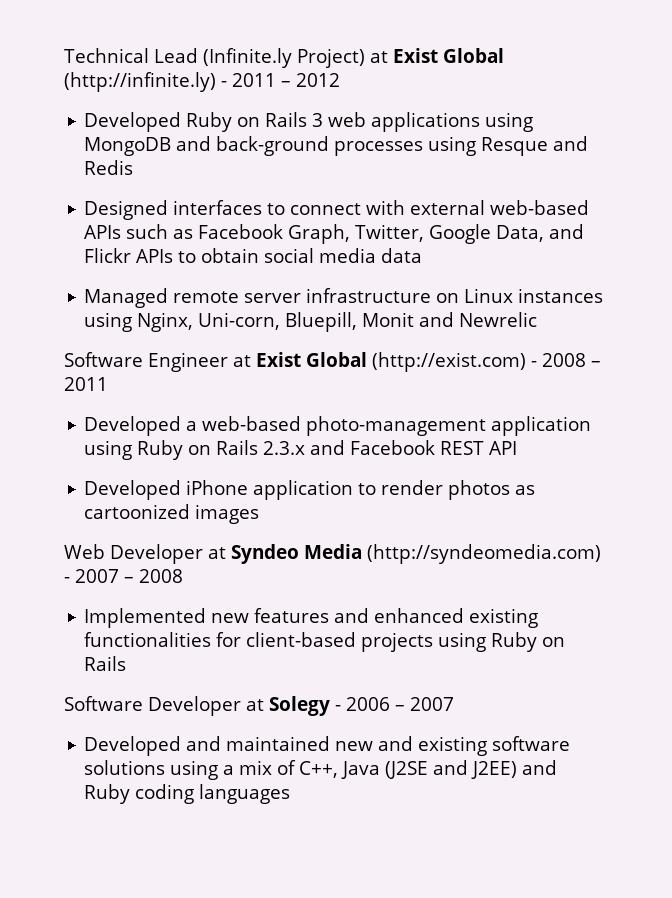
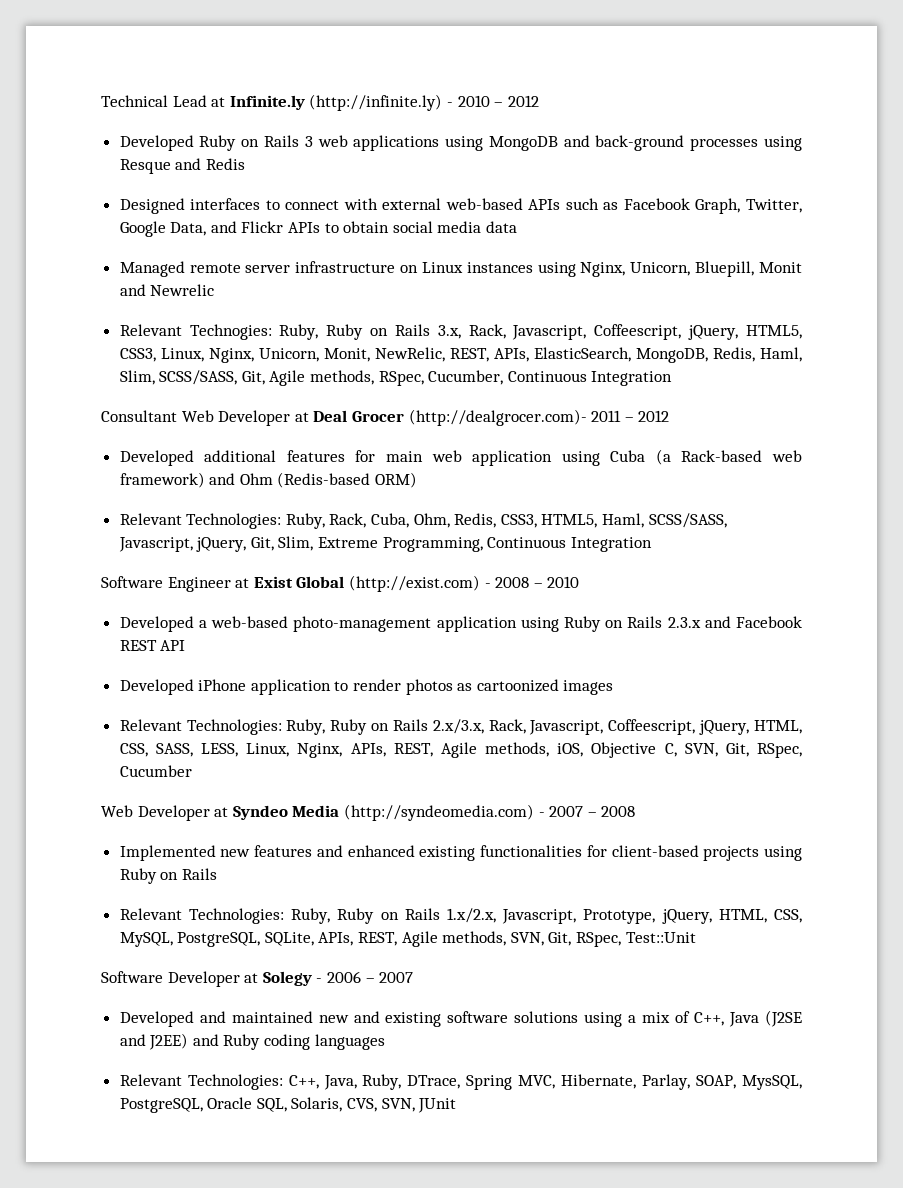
- Technical Lead (Infinite.ly Project) at Exist Global (http://infinite.ly) - 2011 – 2012
+ Technical Lead at Infinite.ly (http://infinite.ly) - 2010 – 2012
- Managed remote server infrastructure on Linux instances using Nginx, Uni-corn, Bluepill, Monit and Newrelic
+ Managed remote server infrastructure on Linux instances using Nginx, Unicorn, Bluepill, Monit and Newrelic
+ Relevant Technogies: Ruby, Ruby on Rails 3.x, Rack, Javascript, Coffeescript, jQuery, HTML5, CSS3, Linux, Nginx, Unicorn, Monit, NewRelic, REST, APIs, ElasticSearch, MongoDB, Redis, Haml, Slim, SCSS/SASS, Git, Agile methods, RSpec, Cucumber, Continuous Integration
+ Consultant Web Developer at Deal Grocer (http://dealgrocer.com)- 2011 – 2012
+ Developed additional features for main web application using Cuba (a Rack-based web framework) and Ohm (Redis-based ORM)
+ Relevant Technologies: Ruby, Rack, Cuba, Ohm, Redis, CSS3, HTML5, Haml, SCSS/SASS, Javascript, jQuery, Git, Slim, Extreme Programming, Continuous Integration
- Software Engineer at Exist Global (http://exist.com) - 2008 – 2011
+ Software Engineer at Exist Global (http://exist.com) - 2008 – 2010
+ Relevant Technologies: Ruby, Ruby on Rails 2.x/3.x, Rack, Javascript, Coffeescript, jQuery, HTML, CSS, SASS, LESS, Linux, Nginx, APIs, REST, Agile methods, iOS, Objective C, SVN, Git, RSpec, Cucumber
+ Relevant Technologies: Ruby, Ruby on Rails 1.x/2.x, Javascript, Prototype, jQuery, HTML, CSS, MySQL, PostgreSQL, SQLite, APIs, REST, Agile methods, SVN, Git, RSpec, Test::Unit
+ Relevant Technologies: C++, Java, Ruby, DTrace, Spring MVC, Hibernate, Parlay, SOAP, MysSQL, PostgreSQL, Oracle SQL, Solaris, CVS, SVN, JUnit

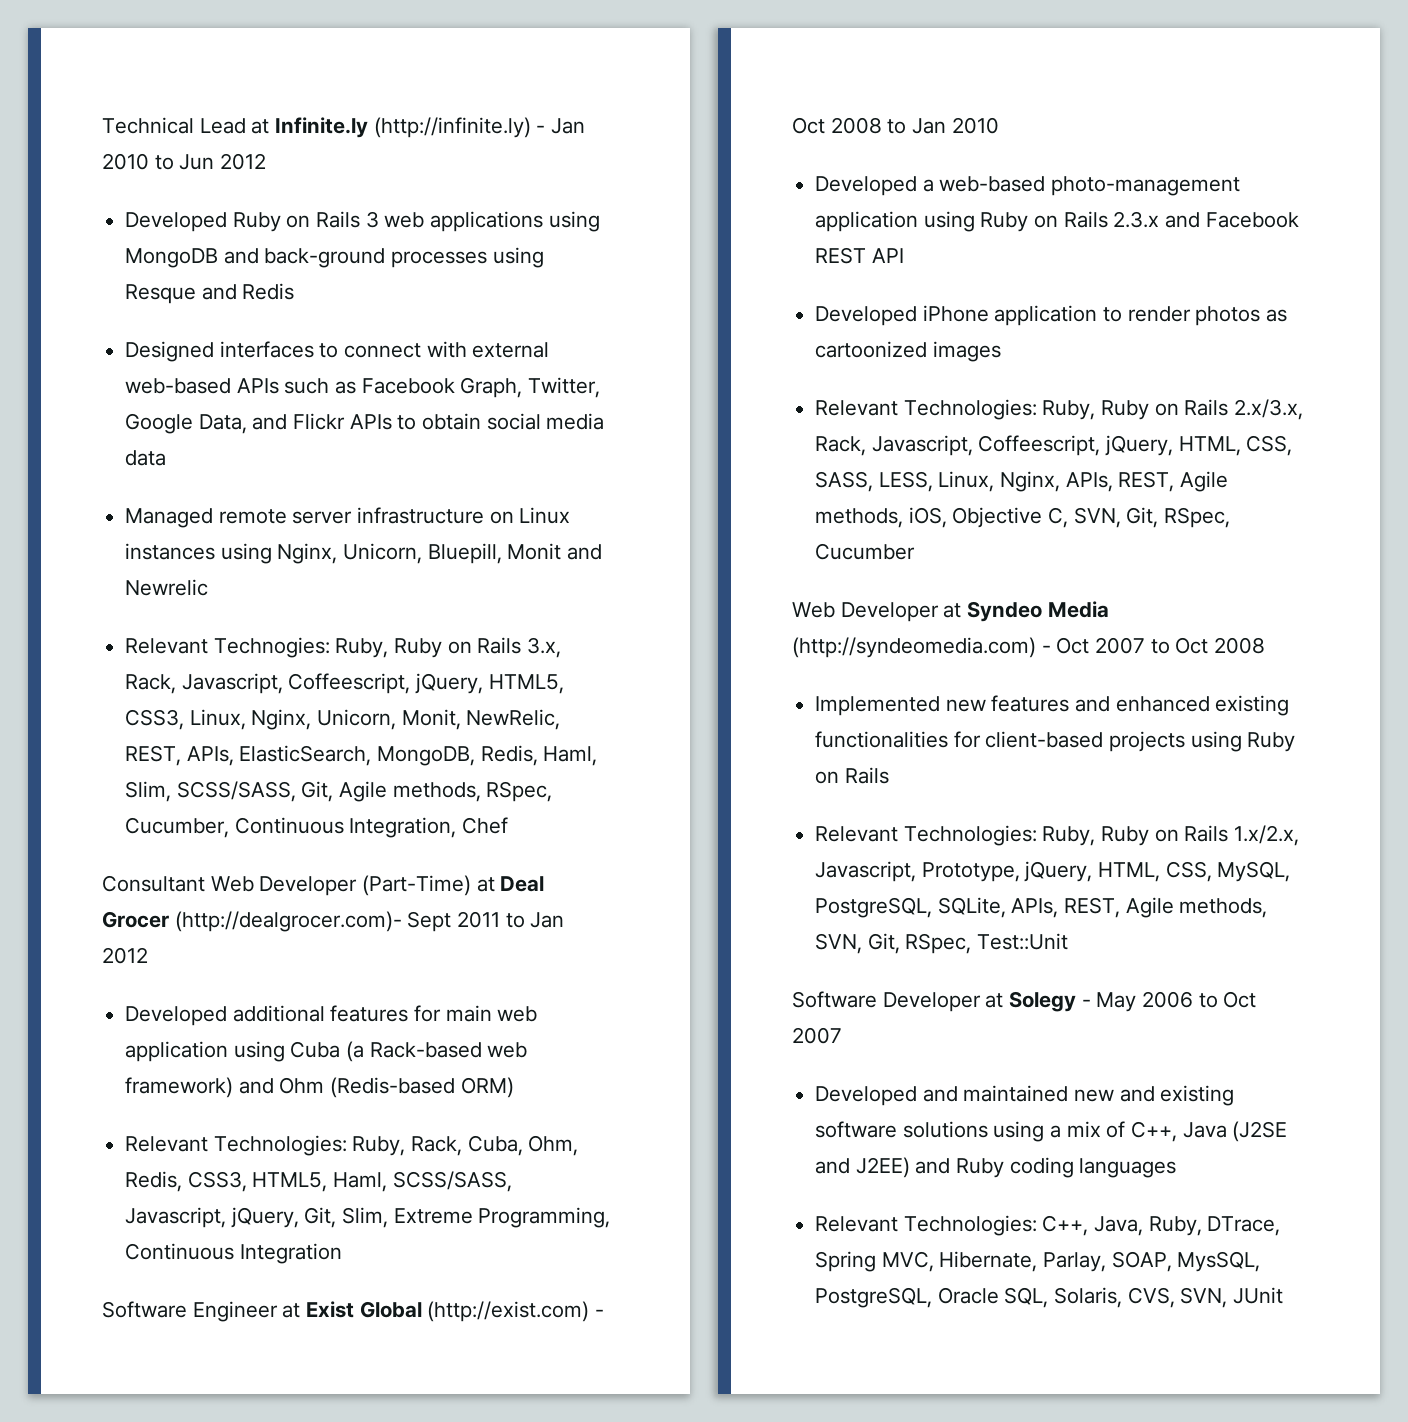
- Technical Lead at Infinite.ly (http://infinite.ly) - 2010 – 2012
+ Technical Lead at Infinite.ly (http://infinite.ly) - Jan 2010 to Jun 2012
- Relevant Technogies: Ruby, Ruby on Rails 3.x, Rack, Javascript, Coffeescript, jQuery, HTML5, CSS3, Linux, Nginx, Unicorn, Monit, NewRelic, REST, APIs, ElasticSearch, MongoDB, Redis, Haml, Slim, SCSS/SASS, Git, Agile methods, RSpec, Cucumber, Continuous Integration
+ Relevant Technogies: Ruby, Ruby on Rails 3.x, Rack, Javascript, Coffeescript, jQuery, HTML5, CSS3, Linux, Nginx, Unicorn, Monit, NewRelic, REST, APIs, ElasticSearch, MongoDB, Redis, Haml, Slim, SCSS/SASS, Git, Agile methods, RSpec, Cucumber, Continuous Integration, Chef
- Consultant Web Developer at Deal Grocer (http://dealgrocer.com)- 2011 – 2012
+ Consultant Web Developer (Part-Time) at Deal Grocer (http://dealgrocer.com)- Sept 2011 to Jan 2012
- Software Engineer at Exist Global (http://exist.com) - 2008 – 2010
+ Software Engineer at Exist Global (http://exist.com) - Oct 2008 to Jan 2010
- Web Developer at Syndeo Media (http://syndeomedia.com) - 2007 – 2008
+ Web Developer at Syndeo Media (http://syndeomedia.com) - Oct 2007 to Oct 2008
- Software Developer at Solegy - 2006 – 2007
+ Software Developer at Solegy - May 2006 to Oct 2007

